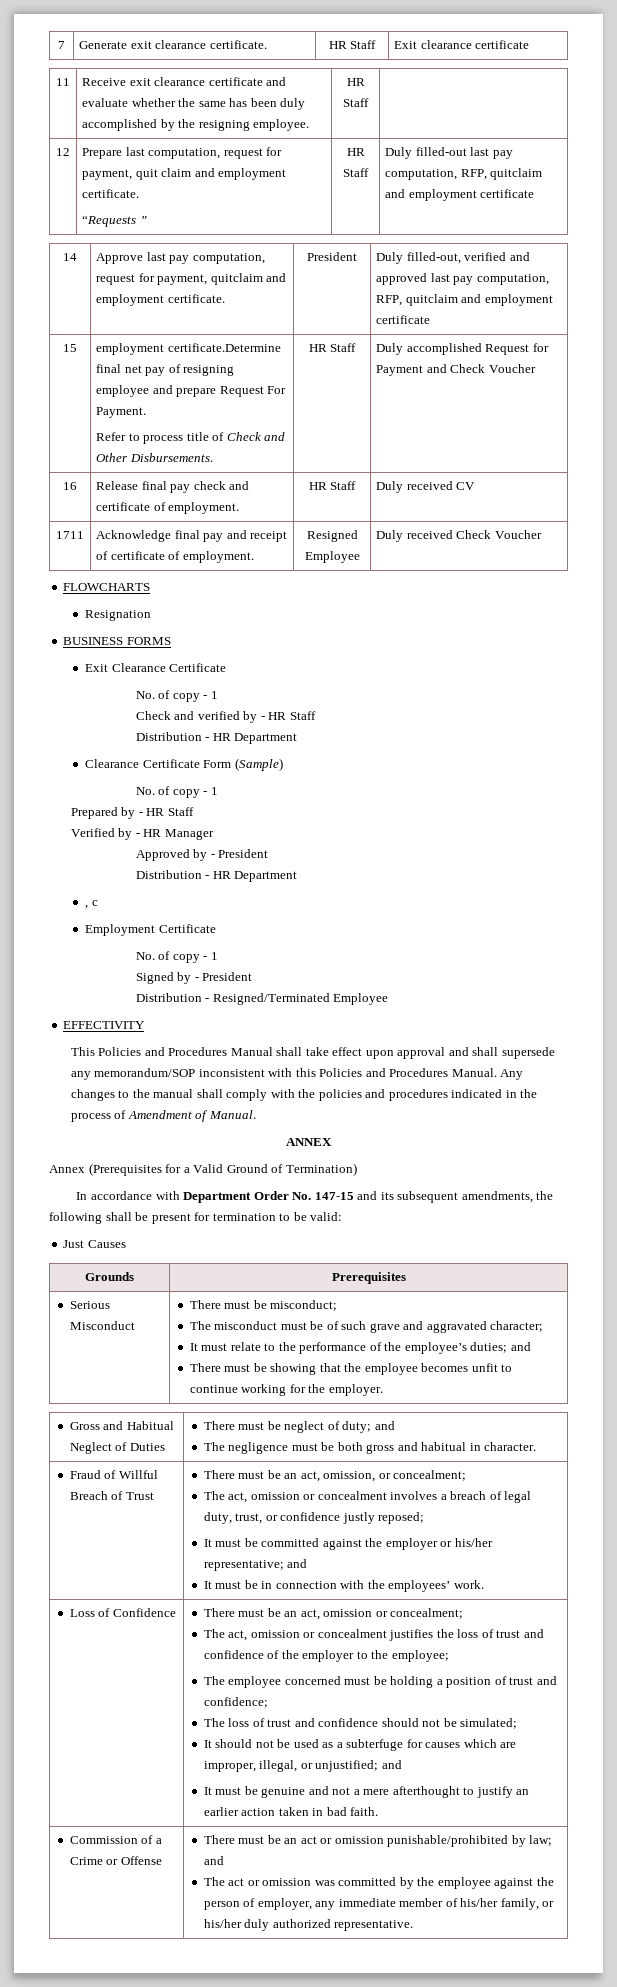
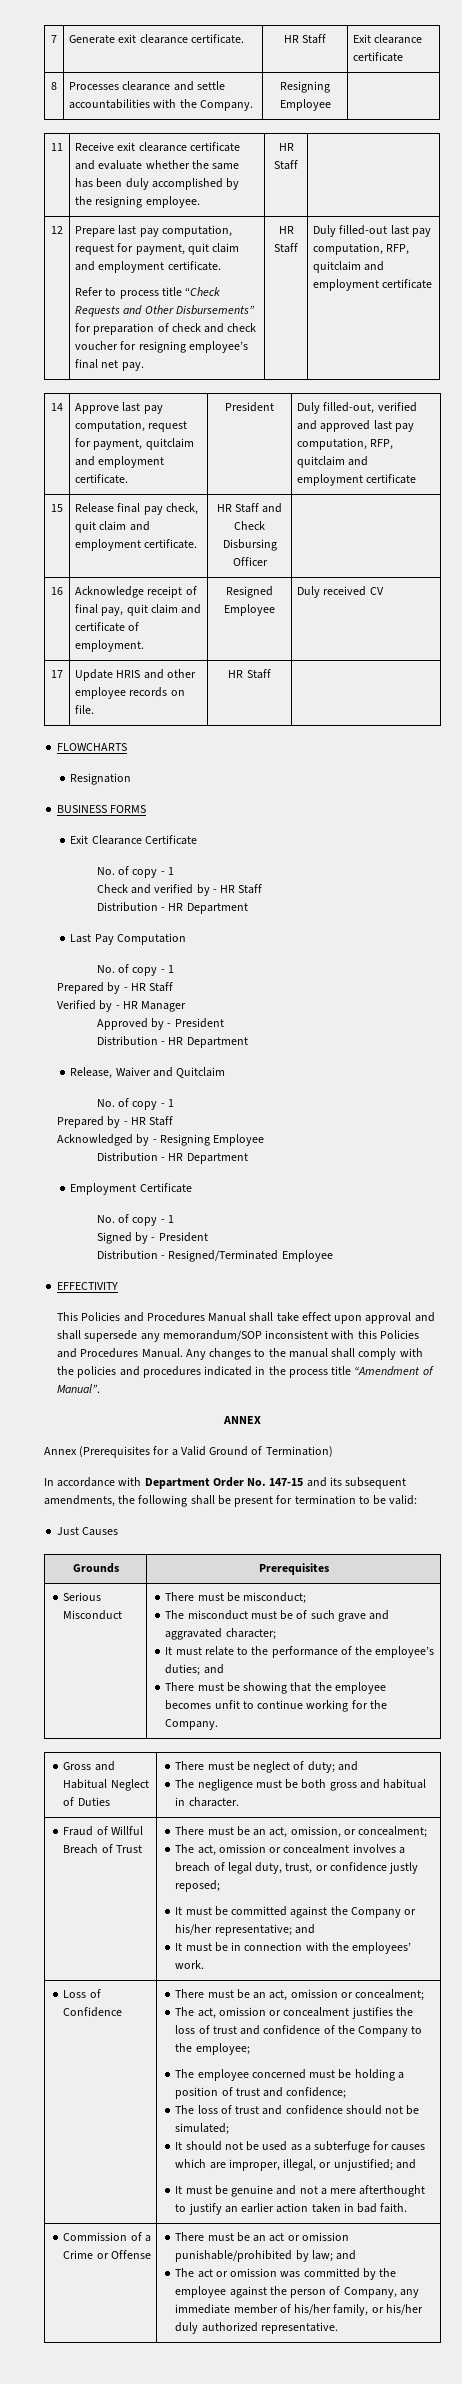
+ 8 | Processes clearance and settle accountabilities with the Company. | Resigning Employee |
- Prepare last computation, request for payment, quit claim and employment certificate.
+ Prepare last pay computation, request for payment, quit claim and employment certificate.
- “Requests ”
+ Refer to process title “Check Requests and Other Disbursements” for preparation of check and check voucher for resigning employee’s final net pay.
- 15 | employment certificate.Determine final net pay of resigning employee and prepare Request For Payment.
- Refer to process title of Check and Other Disbursements. | HR Staff | Duly accomplished Request for Payment and Check Voucher
- 16 | Release final pay check and certificate of employment. | HR Staff | Duly received CV
- 1711 | Acknowledge final pay and receipt of certificate of employment. | Resigned Employee | Duly received Check Voucher
+ 15 | Release final pay check, quit claim and employment certificate. | HR Staff and Check Disbursing Officer |
+ 16 | Acknowledge receipt of final pay, quit claim and certificate of employment. | Resigned Employee | Duly received CV
+ 17 | Update HRIS and other employee records on file. | HR Staff |
- Clearance Certificate Form (Sample)
+ Last Pay Computation
- , c
+ Release, Waiver and Quitclaim
+ No. of copy - 1
+ Prepared by - HR Staff
+ Acknowledged by - Resigning Employee
+ Distribution - HR Department
- Any changes to the manual shall comply with the policies and procedures indicated in the process of Amendment of Manual.
+ Any changes to the manual shall comply with the policies and procedures indicated in the process title “Amendment of Manual”.
- There must be showing that the employee becomes unfit to continue working for the employer.
+ There must be showing that the employee becomes unfit to continue working for the Company.
- It must be committed against the employer or his/her representative; and
+ It must be committed against the Company or his/her representative; and
- The act, omission or concealment justifies the loss of trust and confidence of the employer to the employee;
+ The act, omission or concealment justifies the loss of trust and confidence of the Company to the employee;
- The act or omission was committed by the employee against the person of employer, any immediate member of his/her family, or his/her duly authorized representative.
+ The act or omission was committed by the employee against the person of Company, any immediate member of his/her family, or his/her duly authorized representative.

